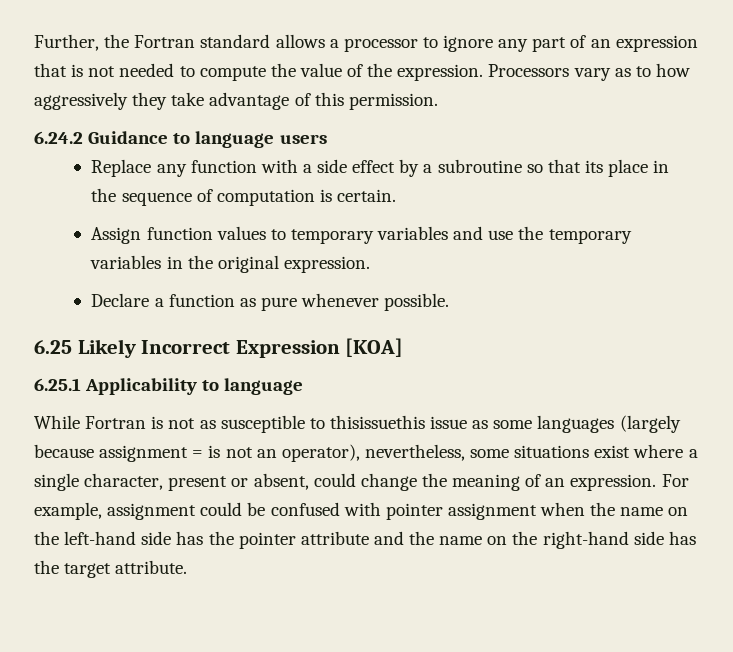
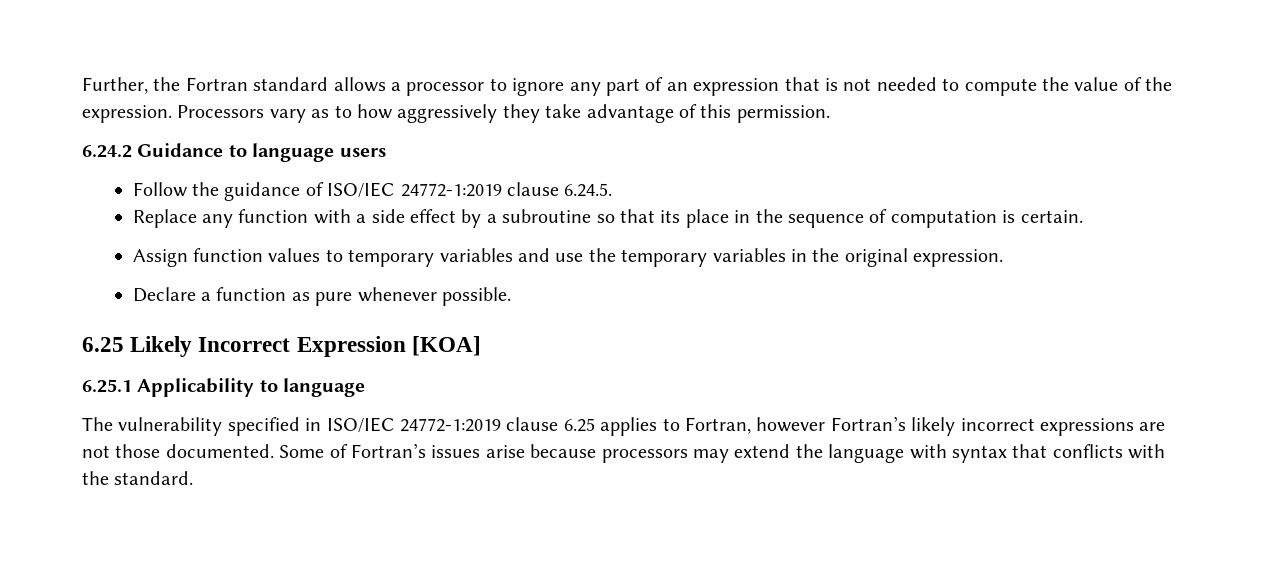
+ Follow the guidance of ISO/IEC 24772-1:2019 clause 6.24.5.
- While Fortran is not as susceptible to thisissuethis issue as some languages (largely because assignment = is not an operator), nevertheless, some situations exist where a single character, present or absent, could change the meaning of an expression. For example, assignment could be confused with pointer assignment when the name on the left-hand side has the pointer attribute and the name on the right-hand side has the target attribute.
+ The vulnerability specified in ISO/IEC 24772-1:2019 clause 6.25 applies to Fortran, however Fortran’s likely incorrect expressions are not those documented. Some of Fortran’s issues arise because processors may extend the language with syntax that conflicts with the standard.

